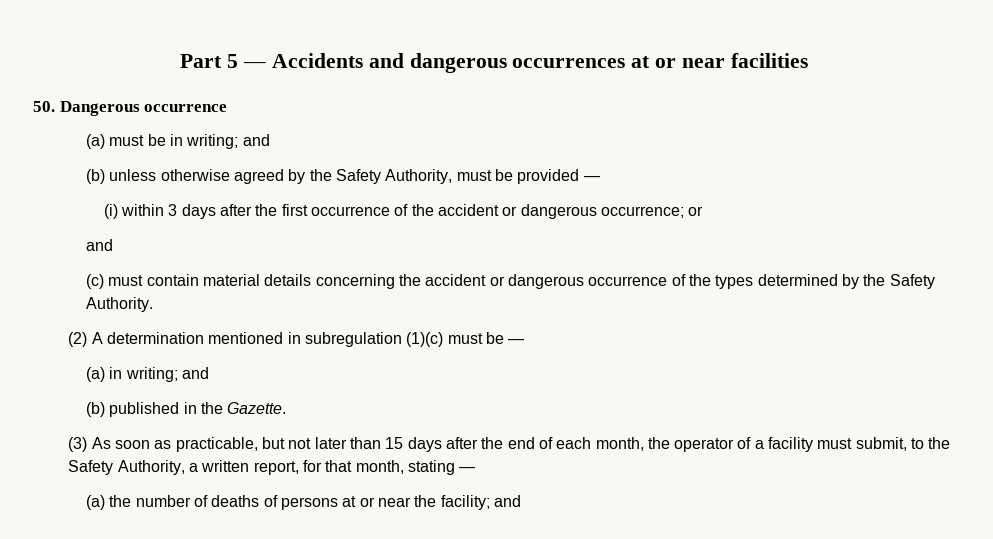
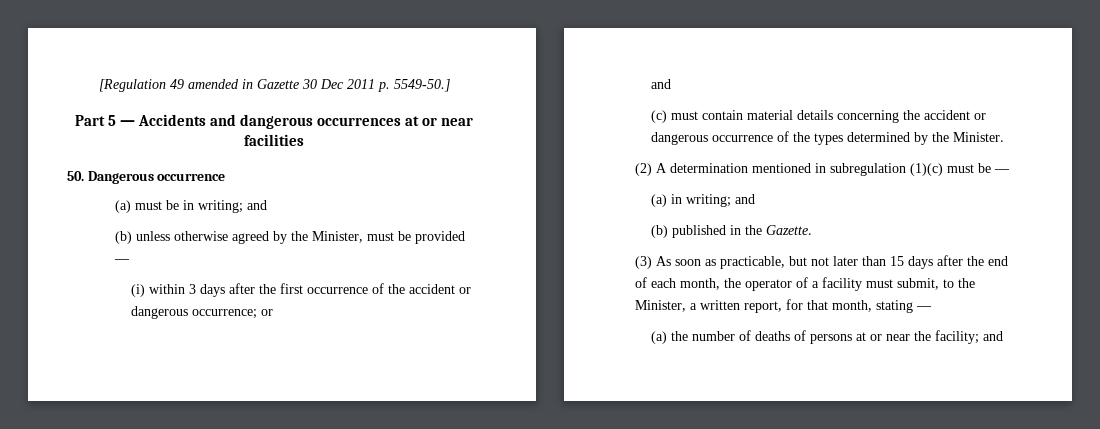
+ [Regulation 49 amended in Gazette 30 Dec 2011 p. 5549-50.]
- (b) unless otherwise agreed by the Safety Authority, must be provided —
+ (b) unless otherwise agreed by the Minister, must be provided —
- (c) must contain material details concerning the accident or dangerous occurrence of the types determined by the Safety Authority.
+ (c) must contain material details concerning the accident or dangerous occurrence of the types determined by the Minister.
- (3) As soon as practicable, but not later than 15 days after the end of each month, the operator of a facility must submit, to the Safety Authority, a written report, for that month, stating —
+ (3) As soon as practicable, but not later than 15 days after the end of each month, the operator of a facility must submit, to the Minister, a written report, for that month, stating —

